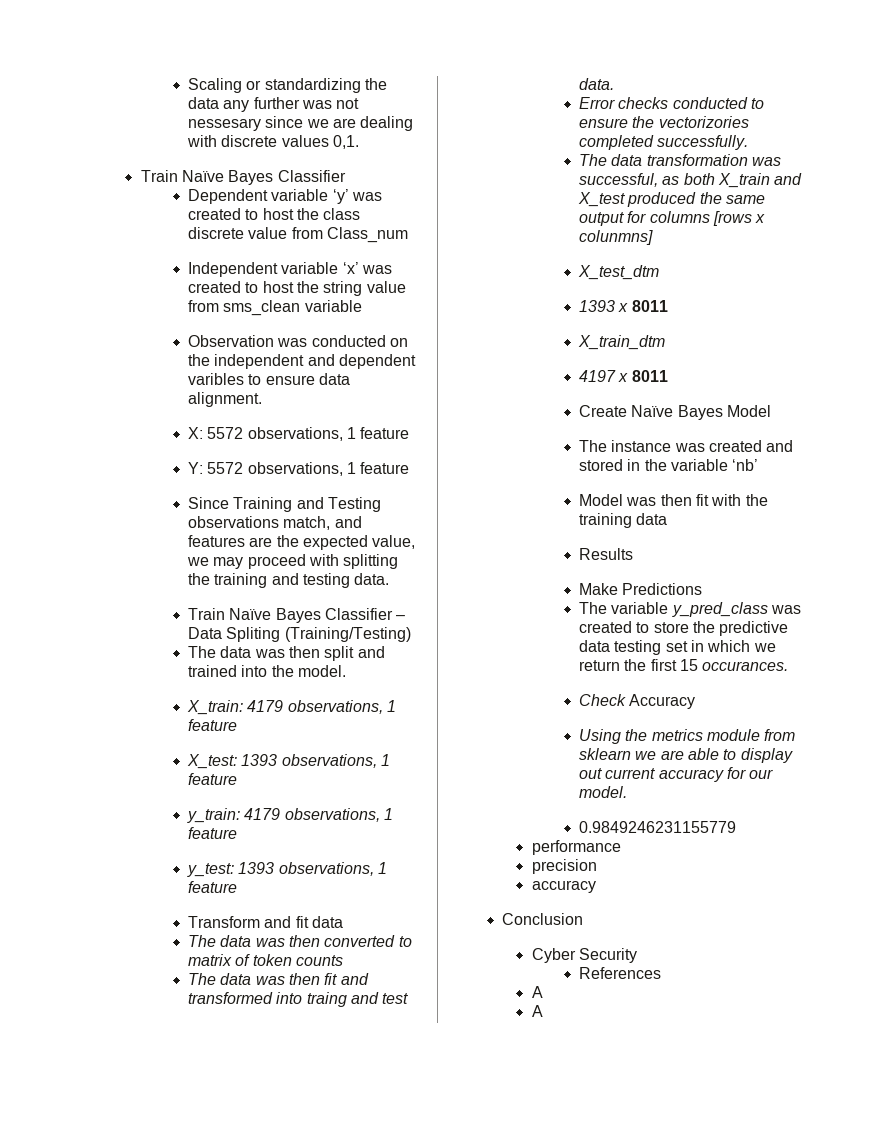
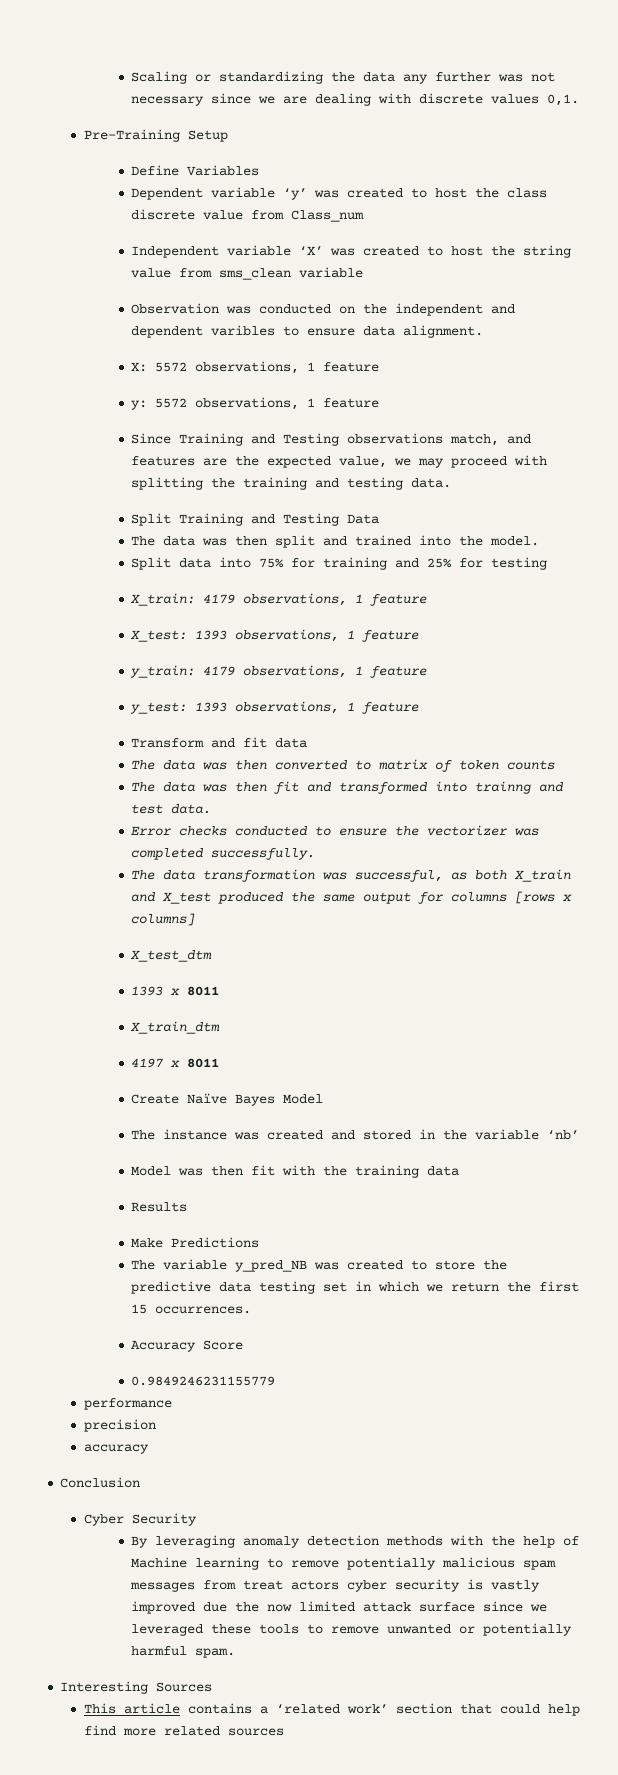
- Scaling or standardizing the data any further was not nessesary since we are dealing with discrete values 0,1.
- Train Naïve Bayes Classifier
+ Scaling or standardizing the data any further was not necessary since we are dealing with discrete values 0,1.
+ Pre-Training Setup
+ Define Variables
- Independent variable ‘x’ was created to host the string value from sms_clean variable
+ Independent variable ‘X’ was created to host the string value from sms_clean variable
- Y: 5572 observations, 1 feature
+ y: 5572 observations, 1 feature
- Train Naïve Bayes Classifier – Data Spliting (Training/Testing)
+ Split Training and Testing Data
+ Split data into 75% for training and 25% for testing
- The data was then fit and transformed into traing and test data.
+ The data was then fit and transformed into trainng and test data.
- Error checks conducted to ensure the vectorizories completed successfully.
+ Error checks conducted to ensure the vectorizer was completed successfully.
- The data transformation was successful, as both X_train and X_test produced the same output for columns [rows x colunmns]
+ The data transformation was successful, as both X_train and X_test produced the same output for columns [rows x columns]
- The variable y_pred_class was created to store the predictive data testing set in which we return the first 15 occurances.
- Check Accuracy
- Using the metrics module from sklearn we are able to display out current accuracy for our model.
+ The variable y_pred_NB was created to store the predictive data testing set in which we return the first 15 occurrences.
+ Accuracy Score
- References
- A
- A
+ By leveraging anomaly detection methods with the help of Machine learning to remove potentially malicious spam messages from treat actors cyber security is vastly improved due the now limited attack surface since we leveraged these tools to remove unwanted or potentially harmful spam.
+ Interesting Sources
+ This article contains a ‘related work’ section that could help find more related sources

